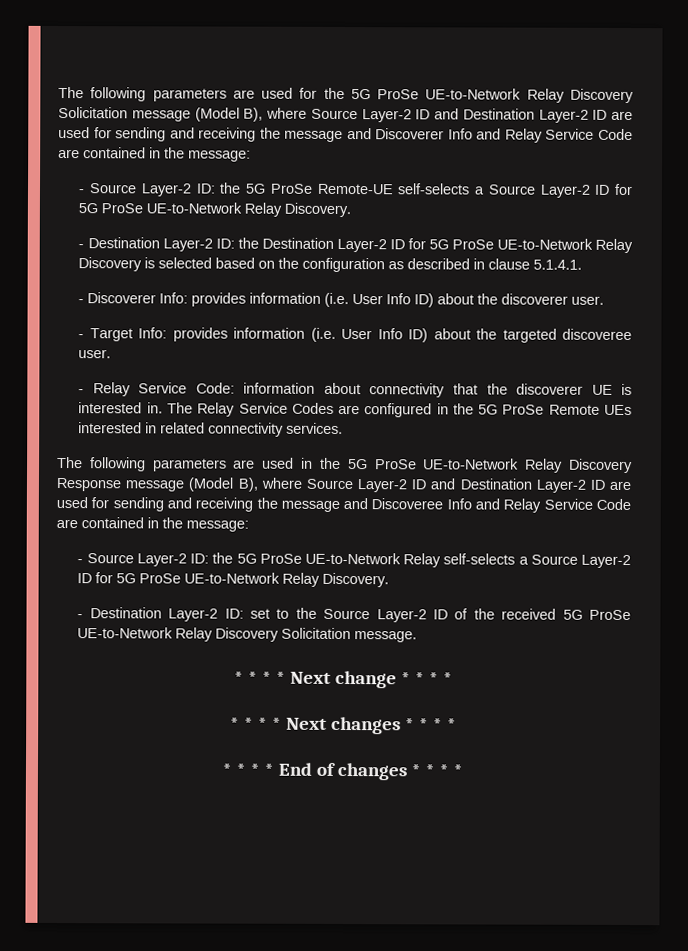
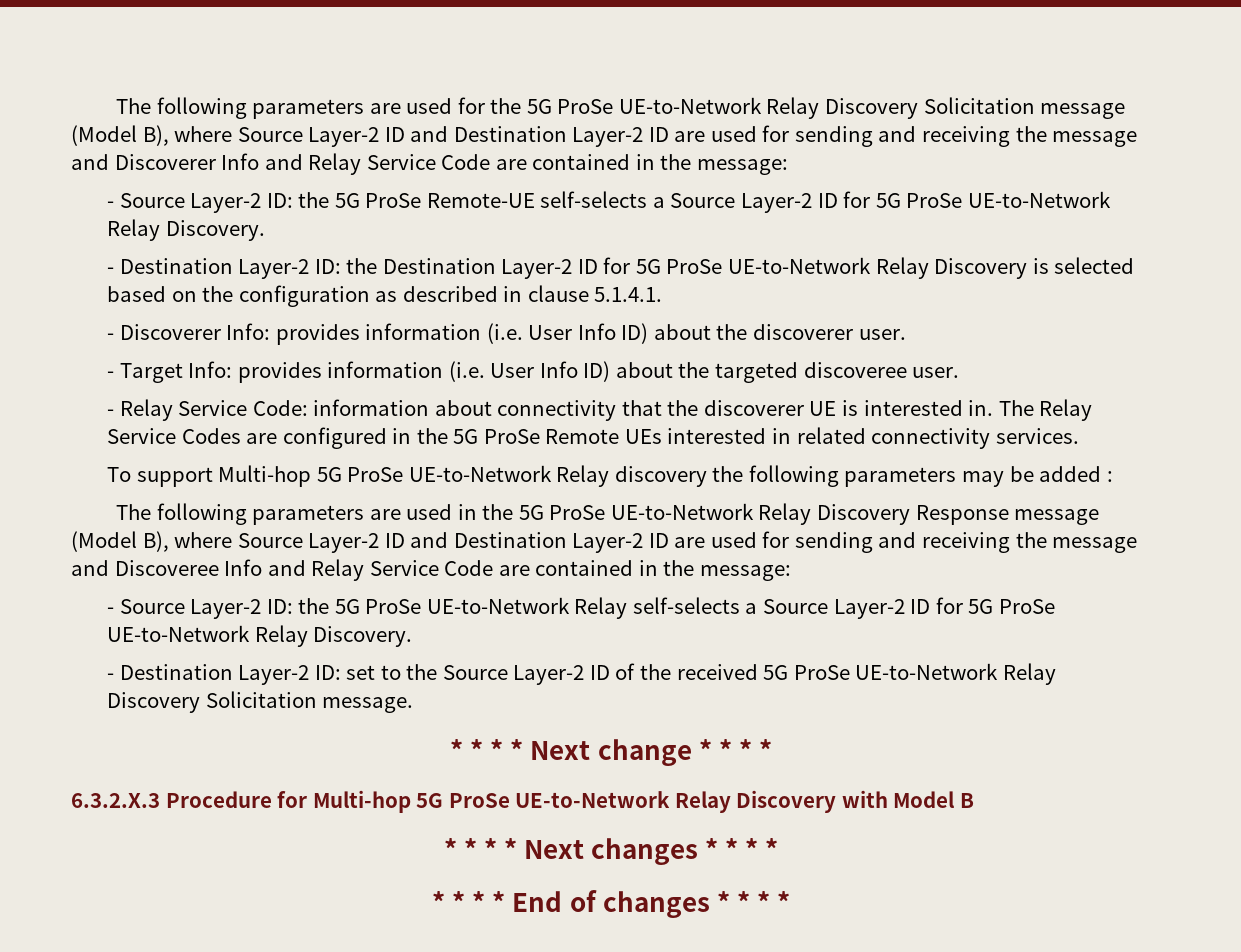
+ To support Multi-hop 5G ProSe UE-to-Network Relay discovery the following parameters may be added :
+ 6.3.2.X.3 Procedure for Multi-hop 5G ProSe UE-to-Network Relay Discovery with Model B

